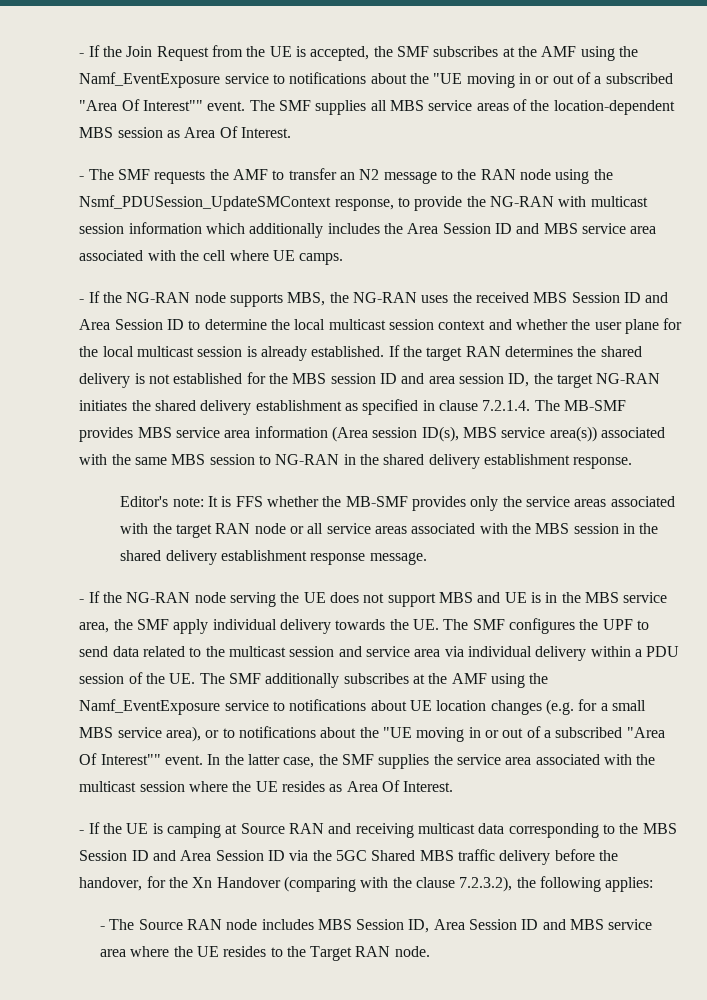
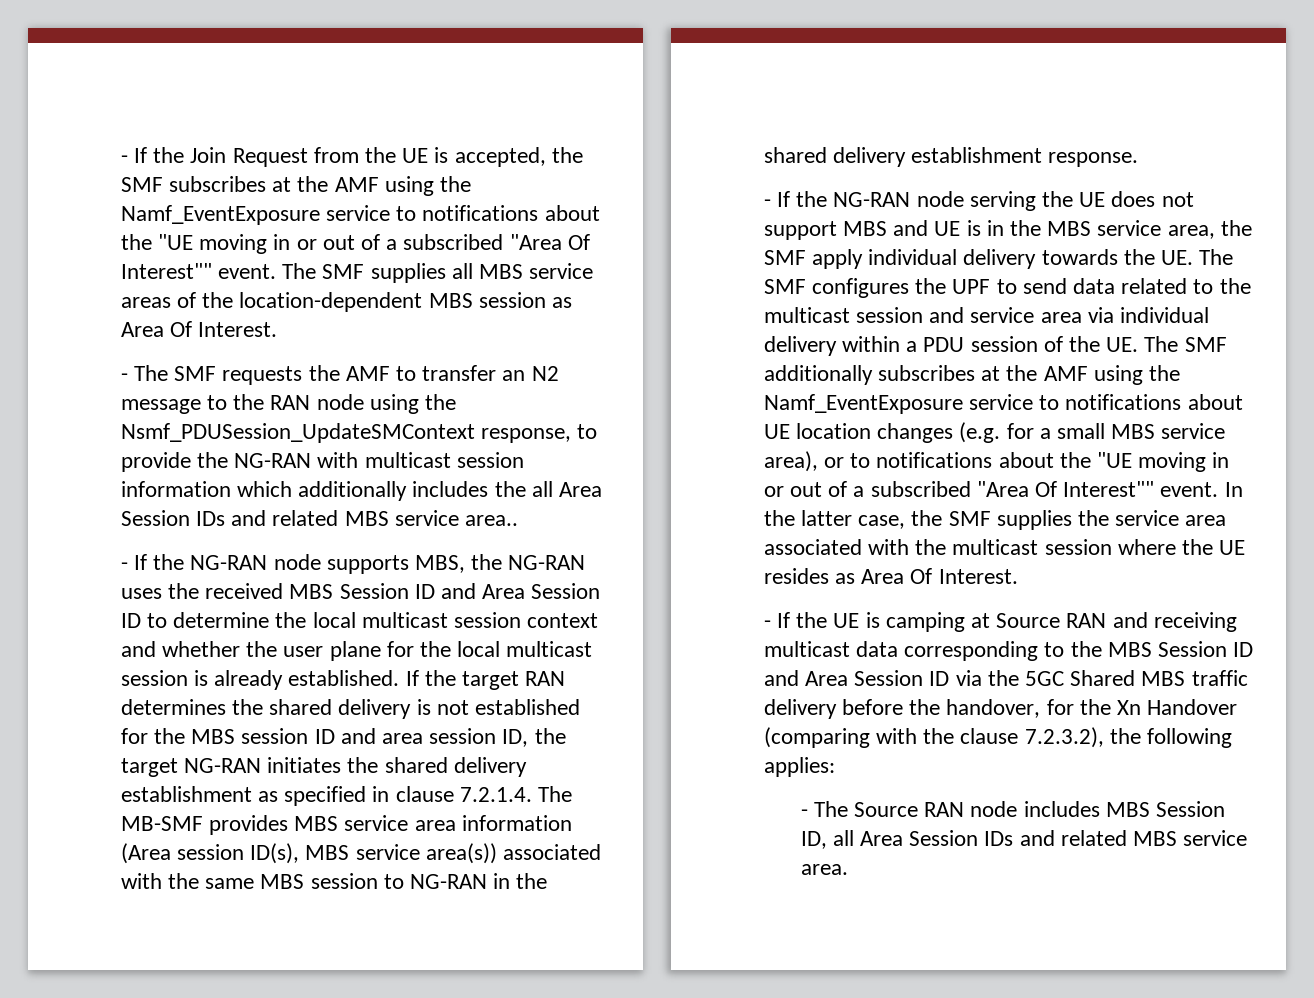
- - The SMF requests the AMF to transfer an N2 message to the RAN node using the Nsmf_PDUSession_UpdateSMContext response, to provide the NG-RAN with multicast session information which additionally includes the Area Session ID and MBS service area associated with the cell where UE camps.
+ - The SMF requests the AMF to transfer an N2 message to the RAN node using the Nsmf_PDUSession_UpdateSMContext response, to provide the NG-RAN with multicast session information which additionally includes the all Area Session IDs and related MBS service area..
- Editor's note: It is FFS whether the MB-SMF provides only the service areas associated with the target RAN node or all service areas associated with the MBS session in the shared delivery establishment response message.
- - The Source RAN node includes MBS Session ID, Area Session ID and MBS service area where the UE resides to the Target RAN node.
+ - The Source RAN node includes MBS Session ID, all Area Session IDs and related MBS service area.

